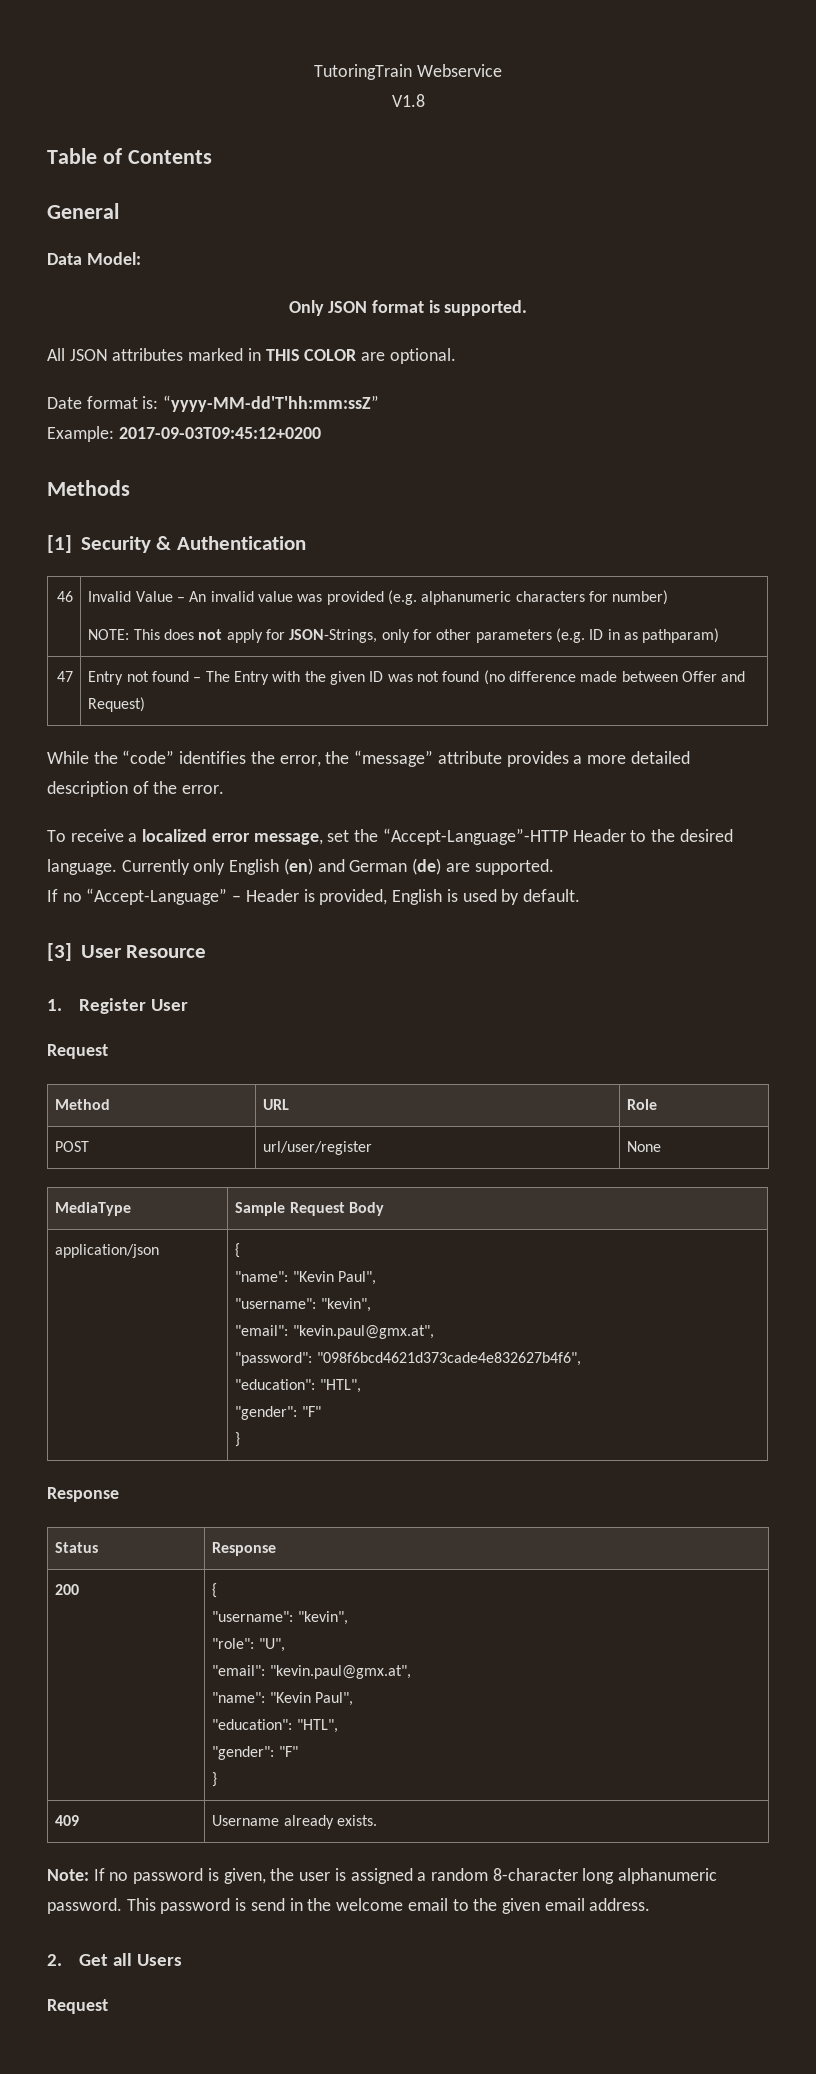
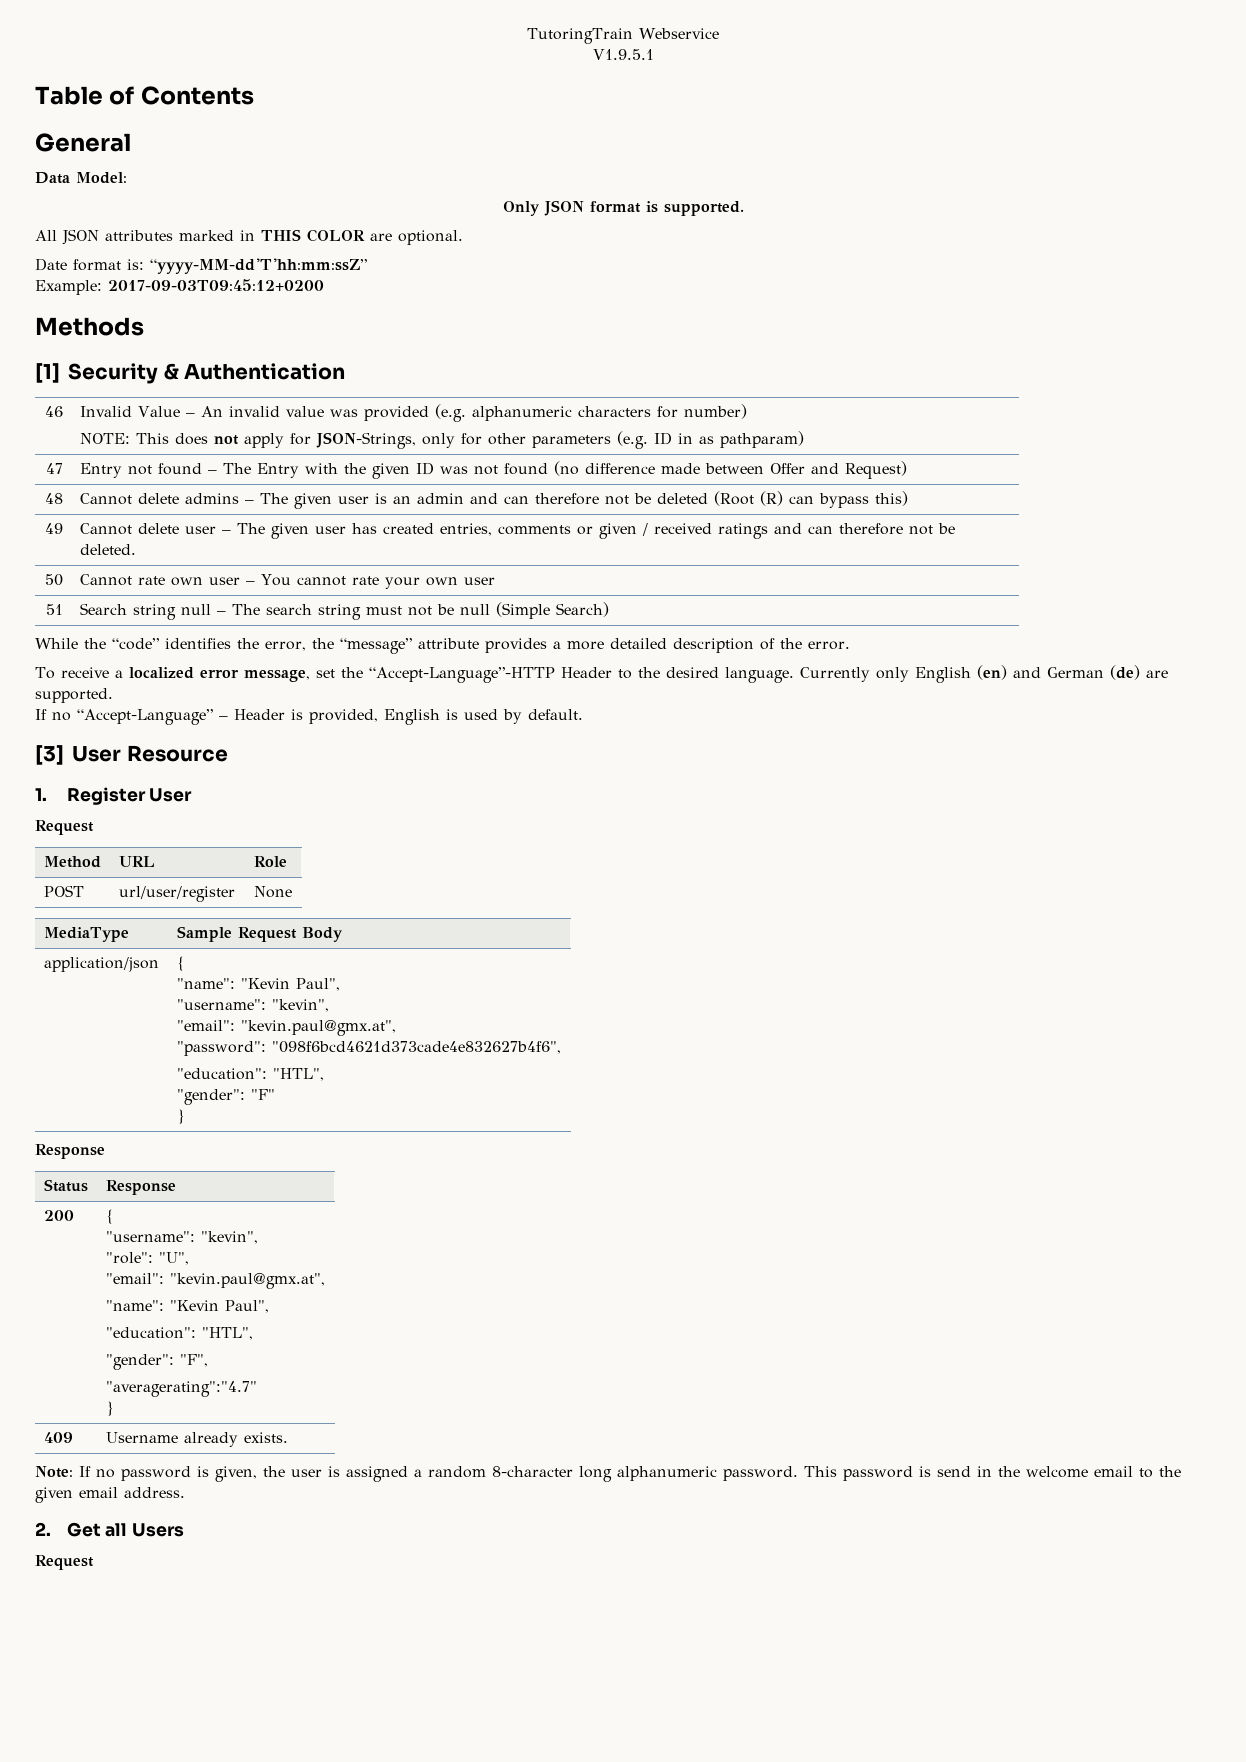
- V1.8
+ V1.9.5.1
+ 48 | Cannot delete admins – The given user is an admin and can therefore not be deleted (Root (R) can bypass this)
+ 49 | Cannot delete user – The given user has created entries, comments or given / received ratings and can therefore not be deleted.
+ 50 | Cannot rate own user – You cannot rate your own user
+ 51 | Search string null – The search string must not be null (Simple Search)
  200 | {
  "username": "kevin",
  "role": "U",
  "email": "kevin.paul@gmx.at",
  "name": "Kevin Paul",
  "education": "HTL",
- "gender": "F"
+ "gender": "F",
+ "averagerating":"4.7"

